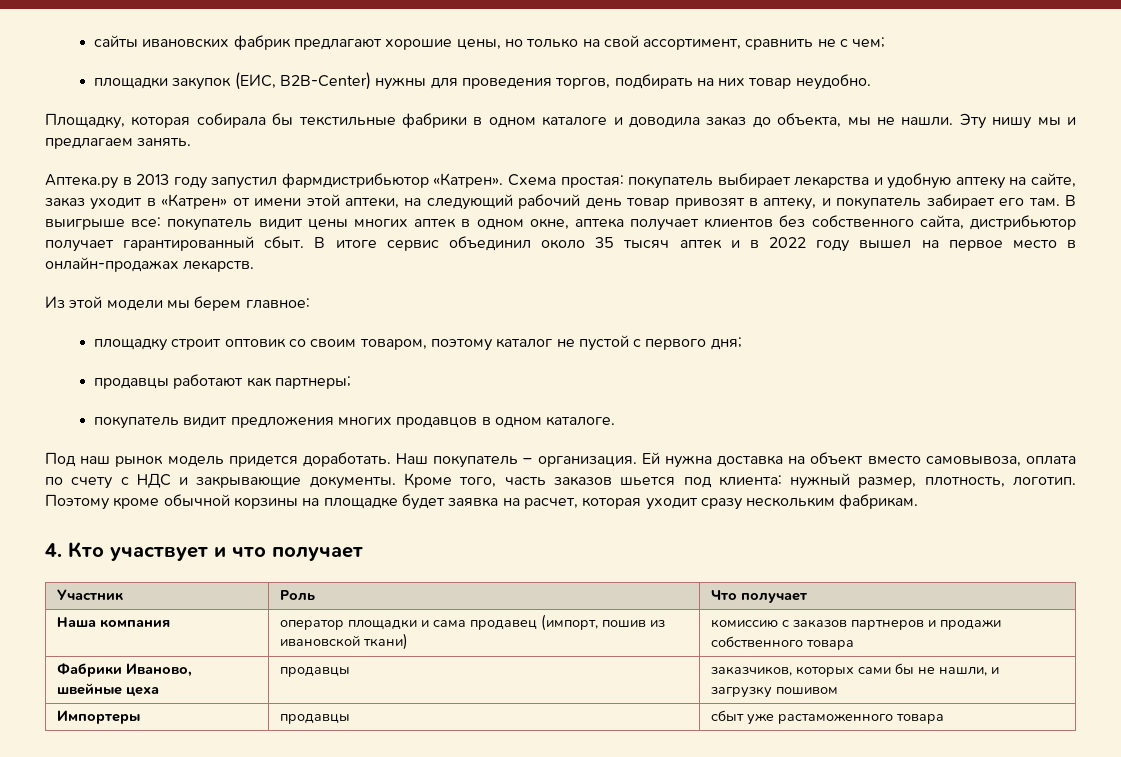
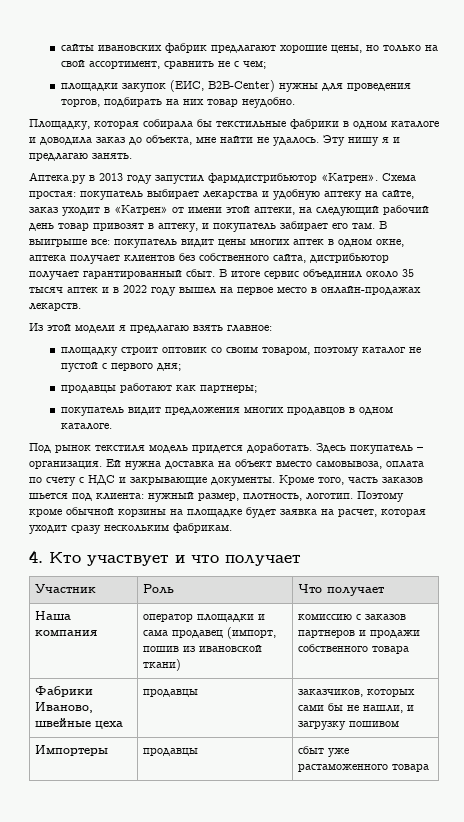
- Площадку, которая собирала бы текстильные фабрики в одном каталоге и доводила заказ до объекта, мы не нашли. Эту нишу мы и предлагаем занять.
+ Площадку, которая собирала бы текстильные фабрики в одном каталоге и доводила заказ до объекта, мне найти не удалось. Эту нишу я и предлагаю занять.
- Из этой модели мы берем главное:
+ Из этой модели я предлагаю взять главное:
- Под наш рынок модель придется доработать.
+ Под рынок текстиля модель придется доработать.
- Наш покупатель – организация.
+ Здесь покупатель – организация.

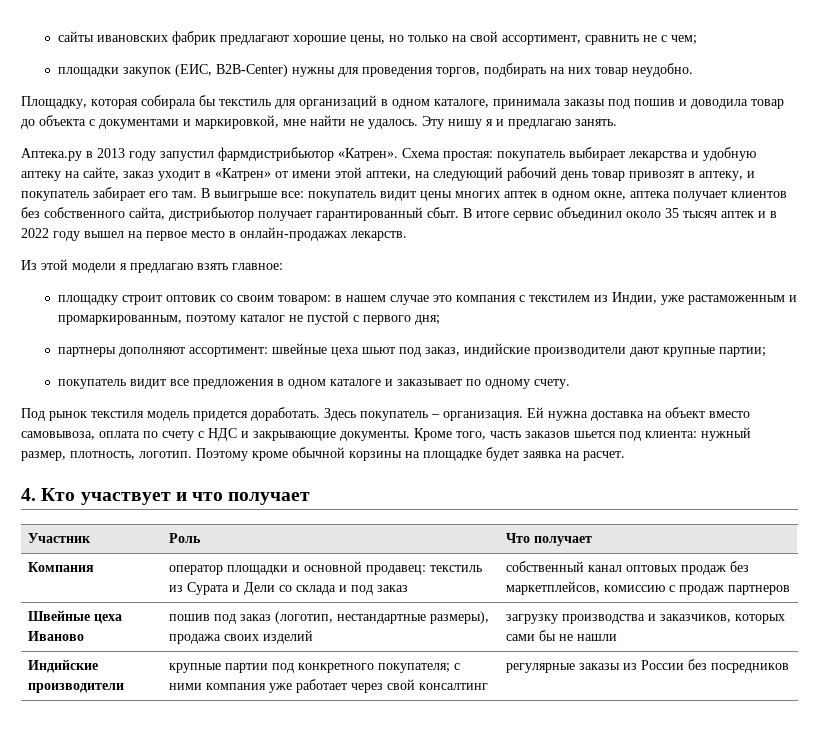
- Площадку, которая собирала бы текстильные фабрики в одном каталоге и доводила заказ до объекта, мне найти не удалось.
+ Площадку, которая собирала бы текстиль для организаций в одном каталоге, принимала заказы под пошив и доводила товар до объекта с документами и маркировкой, мне найти не удалось.
- площадку строит оптовик со своим товаром, поэтому каталог не пустой с первого дня;
+ площадку строит оптовик со своим товаром: в нашем случае это компания с текстилем из Индии, уже растаможенным и промаркированным, поэтому каталог не пустой с первого дня;
- продавцы работают как партнеры;
- покупатель видит предложения многих продавцов в одном каталоге.
+ партнеры дополняют ассортимент: швейные цеха шьют под заказ, индийские производители дают крупные партии;
+ покупатель видит все предложения в одном каталоге и заказывает по одному счету.
- Поэтому кроме обычной корзины на площадке будет заявка на расчет, которая уходит сразу нескольким фабрикам.
+ Поэтому кроме обычной корзины на площадке будет заявка на расчет.
- Наша компания | оператор площадки и сама продавец (импорт, пошив из ивановской ткани) | комиссию с заказов партнеров и продажи собственного товара
- Фабрики Иваново, швейные цеха | продавцы | заказчиков, которых сами бы не нашли, и загрузку пошивом
- Импортеры | продавцы | сбыт уже растаможенного товара
+ Компания | оператор площадки и основной продавец: текстиль из Сурата и Дели со склада и под заказ | собственный канал оптовых продаж без маркетплейсов, комиссию с продаж партнеров
+ Швейные цеха Иваново | пошив под заказ (логотип, нестандартные размеры), продажа своих изделий | загрузку производства и заказчиков, которых сами бы не нашли
+ Индийские производители | крупные партии под конкретного покупателя; с ними компания уже работает через свой консалтинг | регулярные заказы из России без посредников

